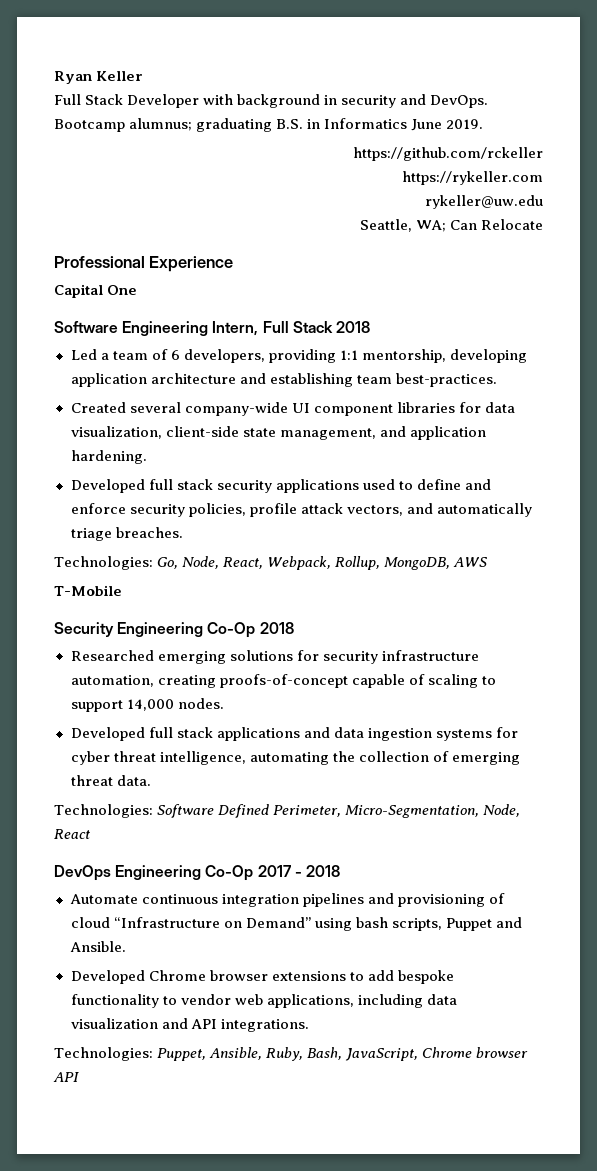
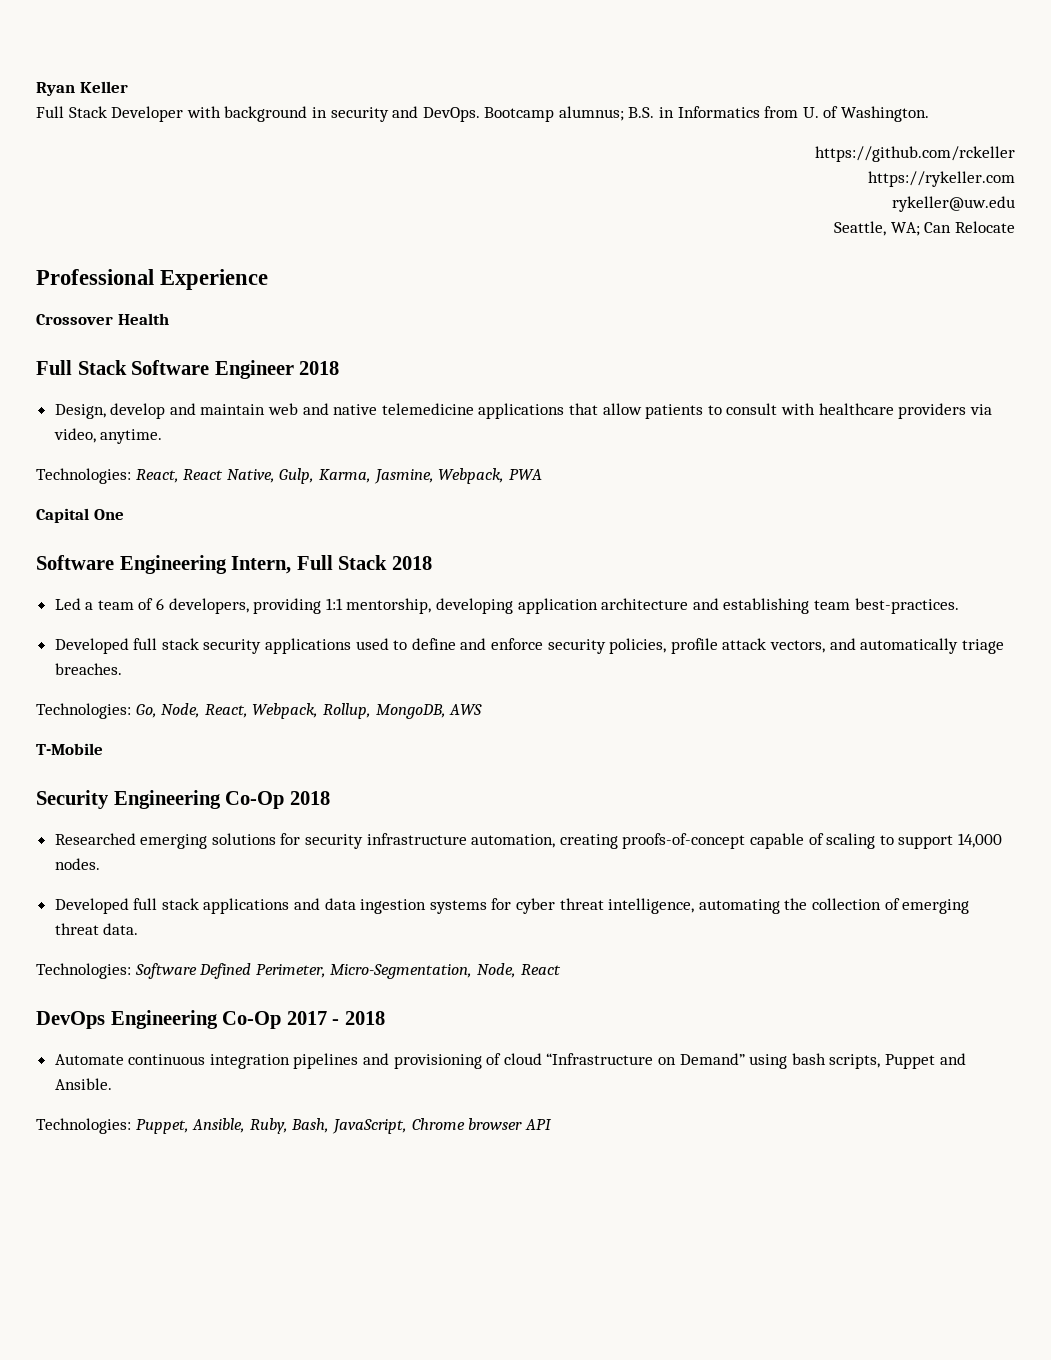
- Bootcamp alumnus; graduating B.S. in Informatics June 2019.
+ Bootcamp alumnus; B.S. in Informatics from U. of Washington.
+ Crossover Health
+ Full Stack Software Engineer 2018
+ Design, develop and maintain web and native telemedicine applications that allow patients to consult with healthcare providers via video, anytime.
+ Technologies: React, React Native, Gulp, Karma, Jasmine, Webpack, PWA
- Created several company-wide UI component libraries for data visualization, client-side state management, and application hardening.
- Developed Chrome browser extensions to add bespoke functionality to vendor web applications, including data visualization and API integrations.

